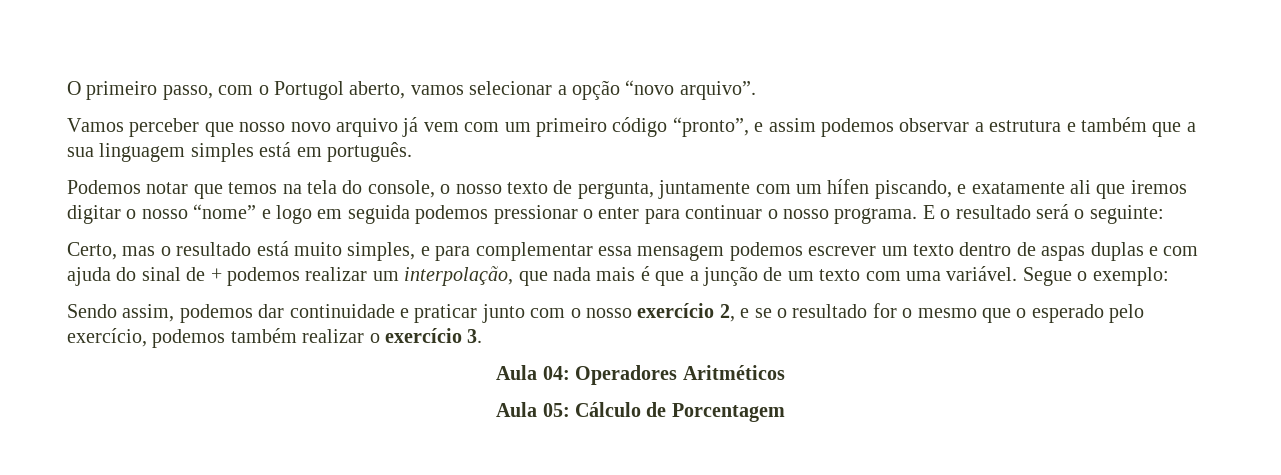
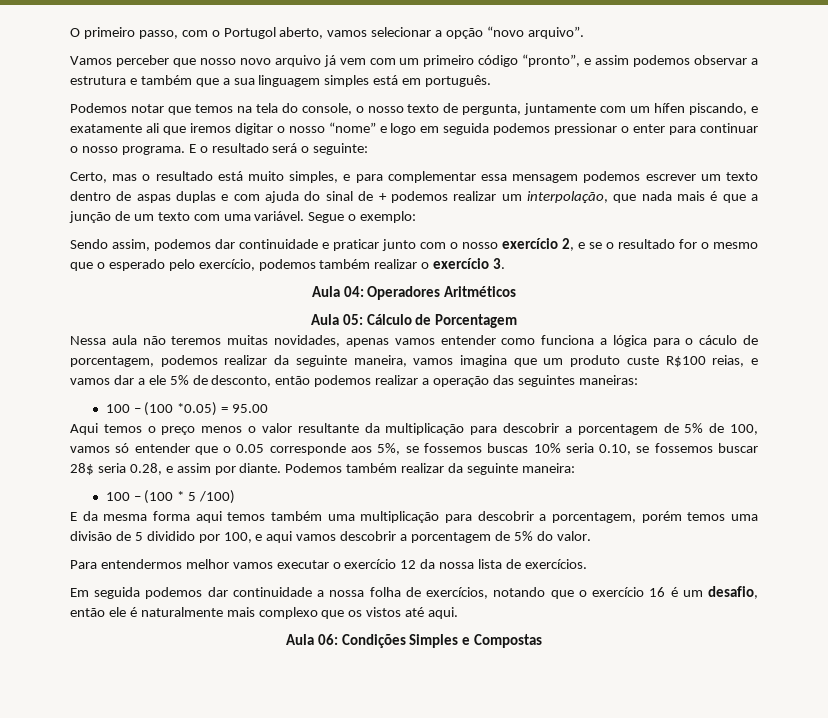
+ Nessa aula não teremos muitas novidades, apenas vamos entender como funciona a lógica para o cáculo de porcentagem, podemos realizar da seguinte maneira, vamos imagina que um produto custe R$100 reias, e vamos dar a ele 5% de desconto, então podemos realizar a operação das seguintes maneiras:
+ 100 – (100 *0.05) = 95.00
+ Aqui temos o preço menos o valor resultante da multiplicação para descobrir a porcentagem de 5% de 100, vamos só entender que o 0.05 corresponde aos 5%, se fossemos buscas 10% seria 0.10, se fossemos buscar 28$ seria 0.28, e assim por diante. Podemos também realizar da seguinte maneira:
+ 100 – (100 * 5 /100)
+ E da mesma forma aqui temos também uma multiplicação para descobrir a porcentagem, porém temos uma divisão de 5 dividido por 100, e aqui vamos descobrir a porcentagem de 5% do valor.
+ Para entendermos melhor vamos executar o exercício 12 da nossa lista de exercícios.
+ Em seguida podemos dar continuidade a nossa folha de exercícios, notando que o exercício 16 é um desafio, então ele é naturalmente mais complexo que os vistos até aqui.
+ Aula 06: Condições Simples e Compostas

